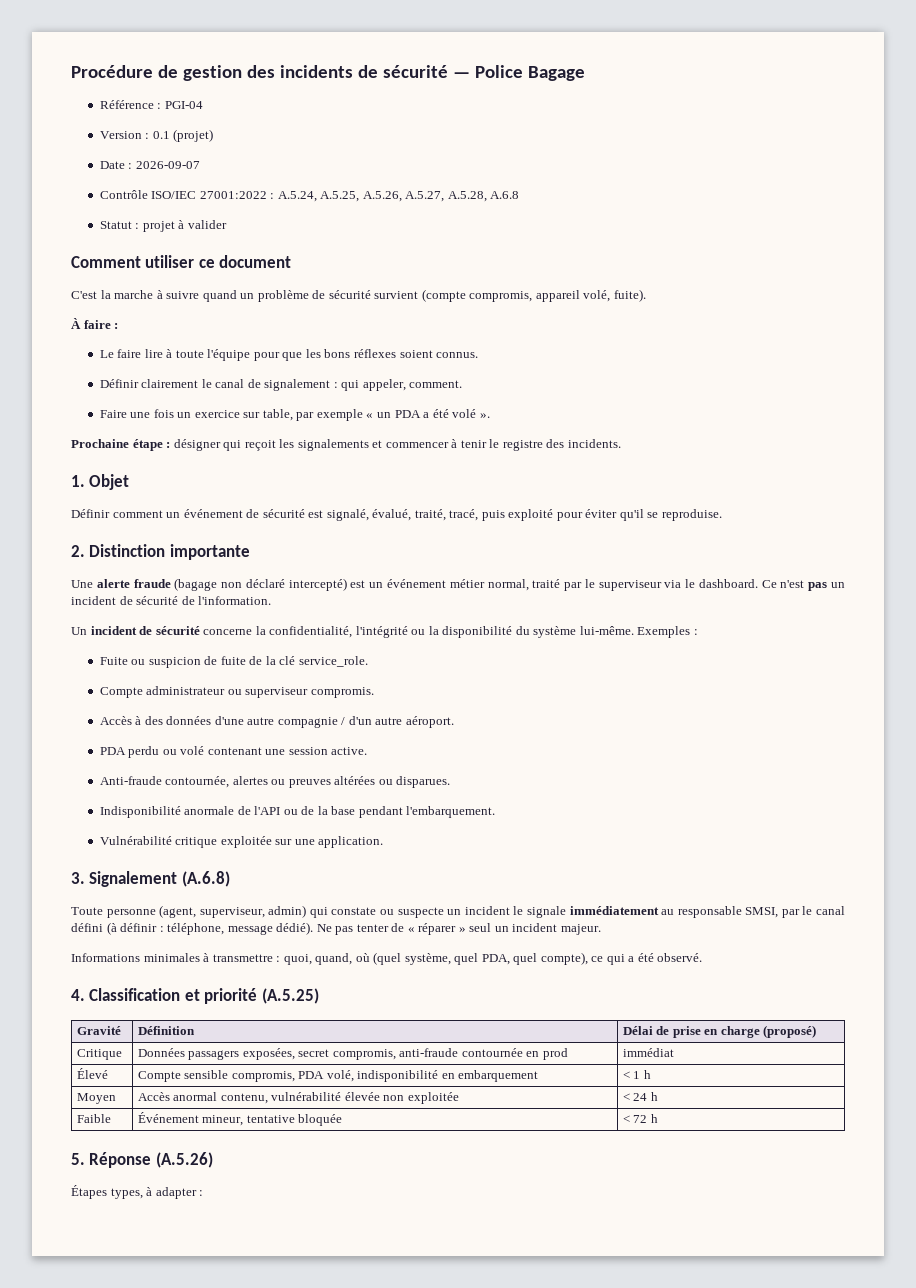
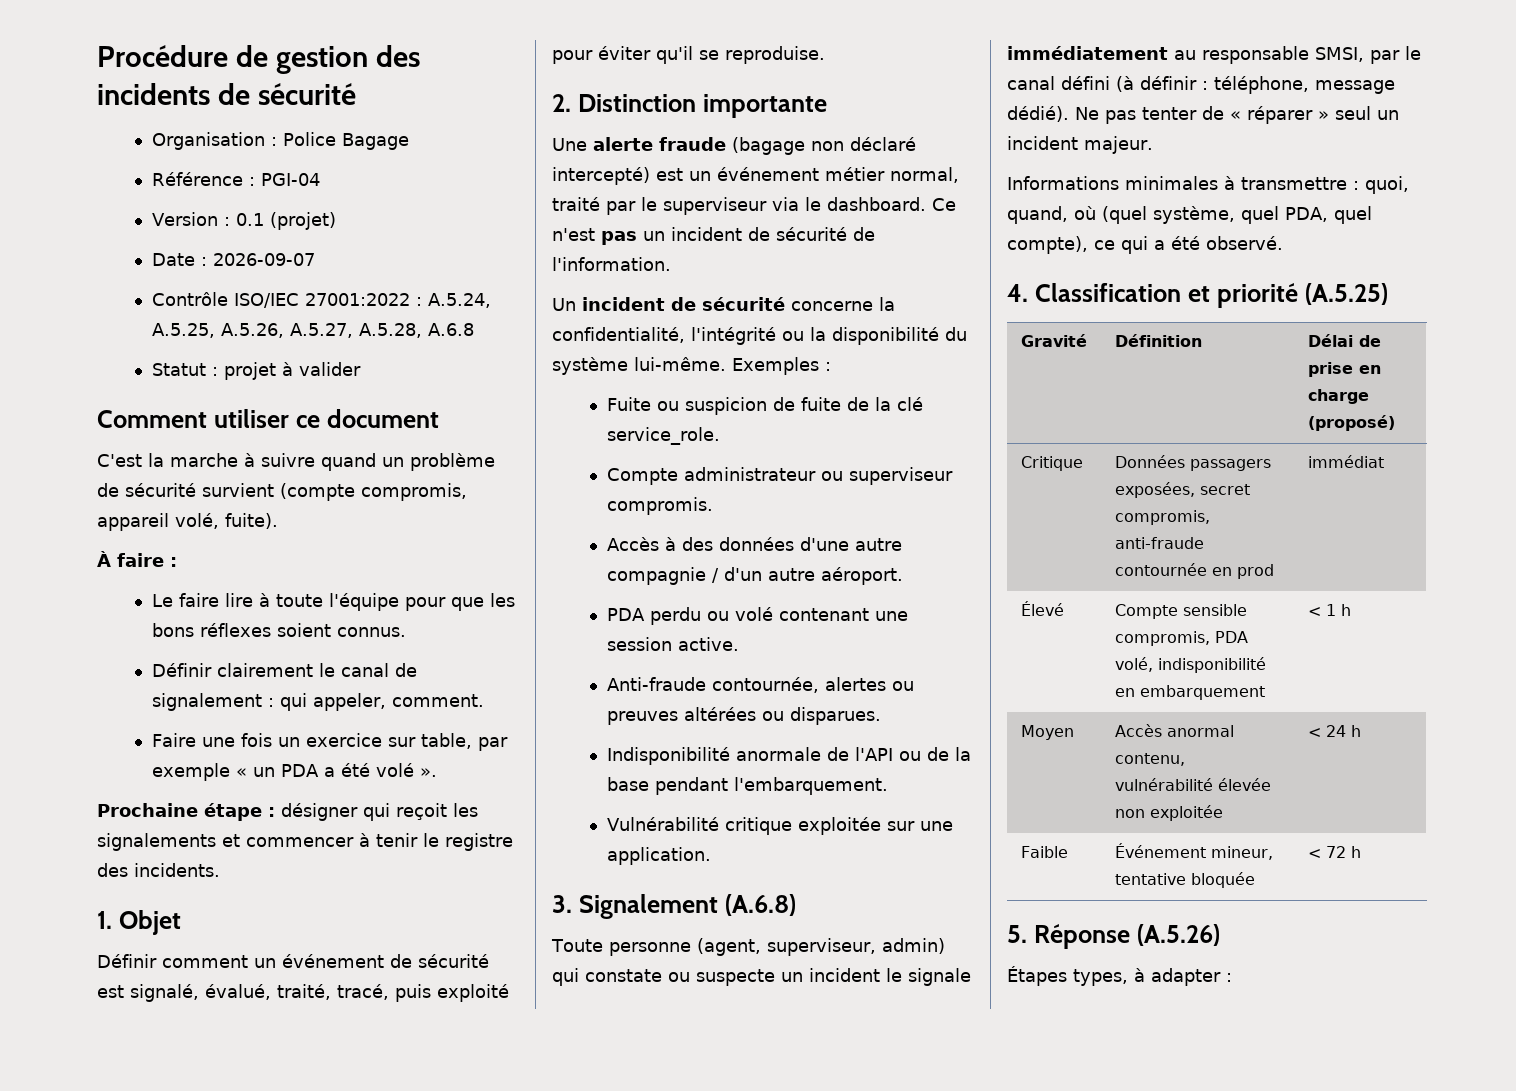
- Procédure de gestion des incidents de sécurité — Police Bagage
+ Procédure de gestion des incidents de sécurité
+ Organisation : Police Bagage

